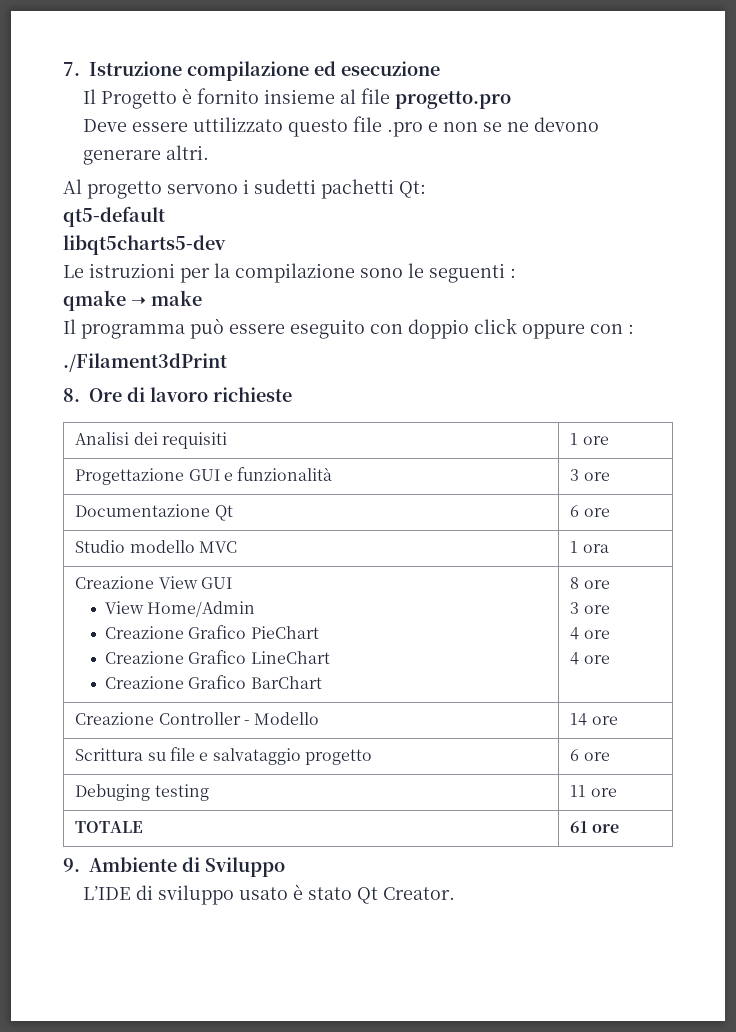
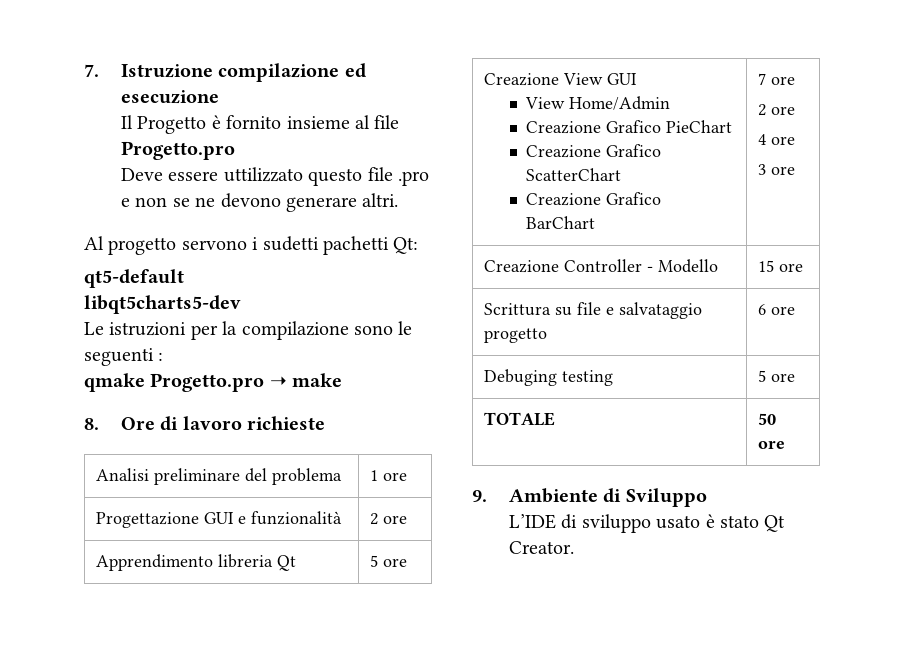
- Il Progetto è fornito insieme al file progetto.pro
+ Il Progetto è fornito insieme al file Progetto.pro
- qmake ➝ make
+ qmake Progetto.pro ➝ make
- Il programma può essere eseguito con doppio click oppure con :
- ./Filament3dPrint
- Analisi dei requisiti | 1 ore
+ Analisi preliminare del problema | 1 ore
- Progettazione GUI e funzionalità | 3 ore
- Documentazione Qt | 6 ore
- Studio modello MVC | 1 ora
+ Progettazione GUI e funzionalità | 2 ore
+ Apprendimento libreria Qt | 5 ore
  Creazione View GUI
  View Home/Admin
  Creazione Grafico PieChart
- Creazione Grafico LineChart
- Creazione Grafico BarChart | 8 ore
+ Creazione Grafico ScatterChart
+ Creazione Grafico BarChart | 7 ore
+ 2 ore
+ 4 ore
  3 ore
- 4 ore
- 4 ore
- Creazione Controller - Modello | 14 ore
+ Creazione Controller - Modello | 15 ore
- Debuging testing | 11 ore
+ Debuging testing | 5 ore
- TOTALE | 61 ore
+ TOTALE | 50 ore

